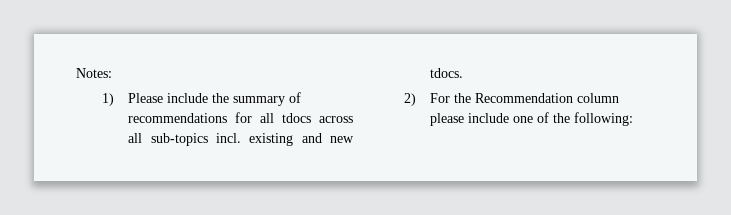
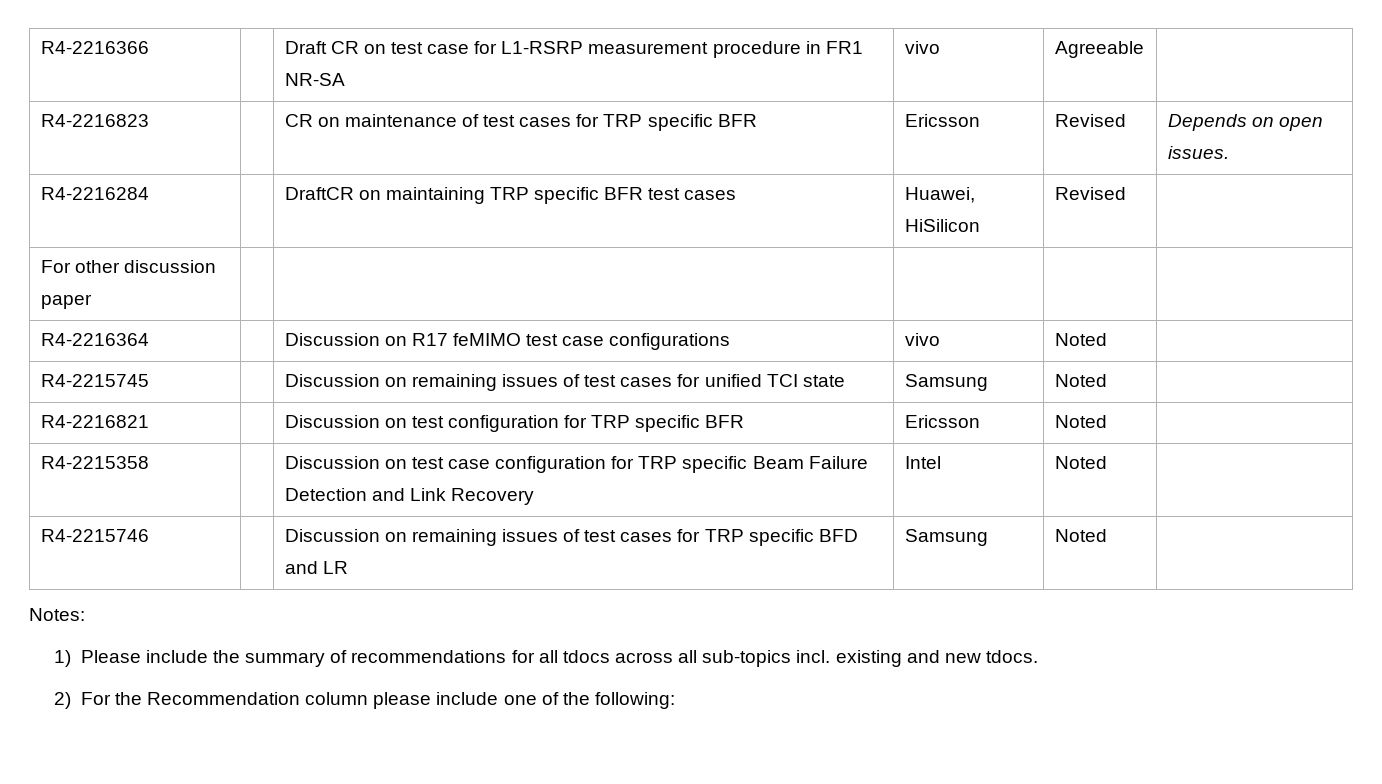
+ R4-2216366 | | Draft CR on test case for L1-RSRP measurement procedure in FR1 NR-SA | vivo | Agreeable |
+ R4-2216823 | | CR on maintenance of test cases for TRP specific BFR | Ericsson | Revised | Depends on open issues.
+ R4-2216284 | | DraftCR on maintaining TRP specific BFR test cases | Huawei, HiSilicon | Revised |
+ For other discussion paper | | | | |
+ R4-2216364 | | Discussion on R17 feMIMO test case configurations | vivo | Noted |
+ R4-2215745 | | Discussion on remaining issues of test cases for unified TCI state | Samsung | Noted |
+ R4-2216821 | | Discussion on test configuration for TRP specific BFR | Ericsson | Noted |
+ R4-2215358 | | Discussion on test case configuration for TRP specific Beam Failure Detection and Link Recovery | Intel | Noted |
+ R4-2215746 | | Discussion on remaining issues of test cases for TRP specific BFD and LR | Samsung | Noted |

